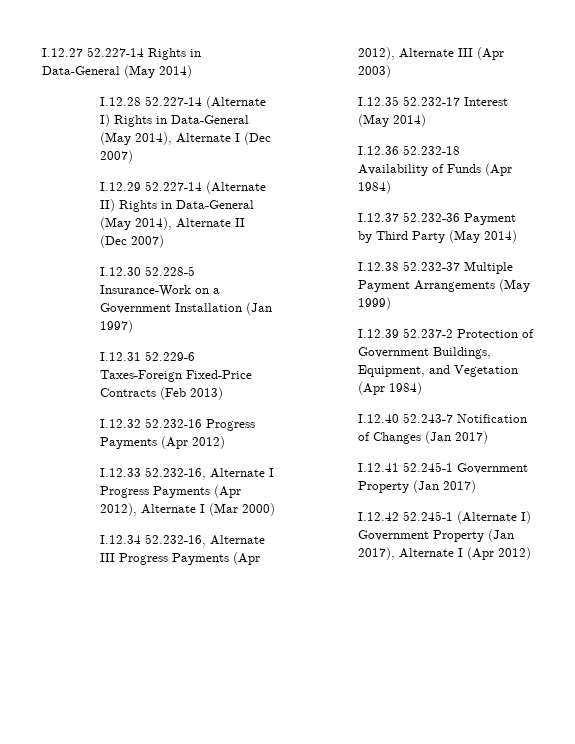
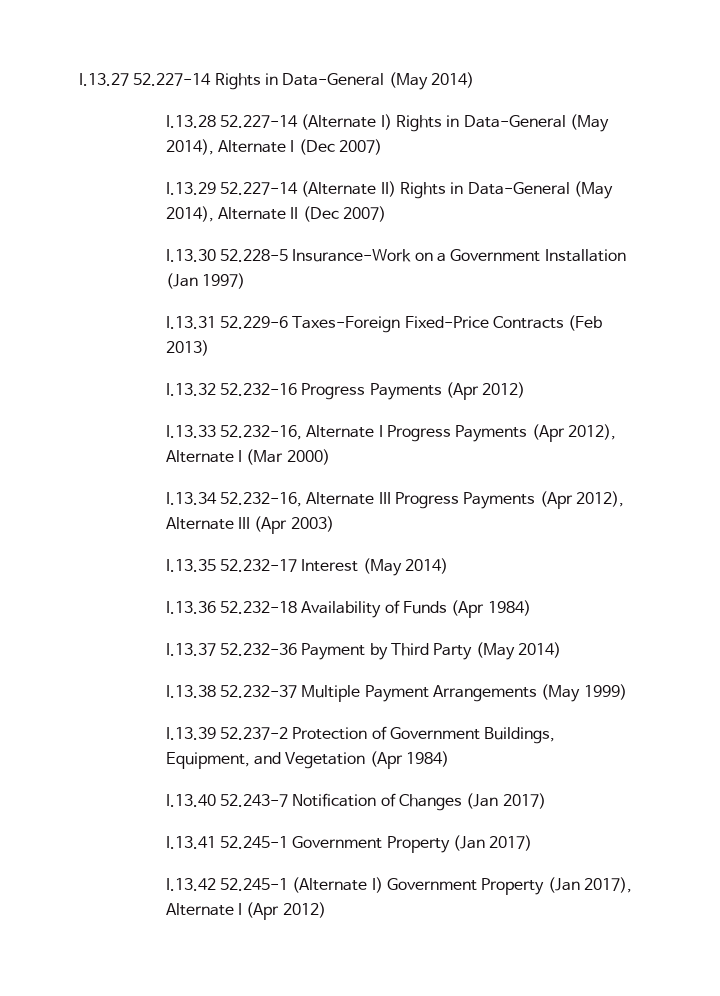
- I.12.27 52.227-14 Rights in Data-General (May 2014)
+ I.13.27 52.227-14 Rights in Data-General (May 2014)
- I.12.28 52.227-14 (Alternate I) Rights in Data-General (May 2014), Alternate I (Dec 2007)
+ I.13.28 52.227-14 (Alternate I) Rights in Data-General (May 2014), Alternate I (Dec 2007)
- I.12.29 52.227-14 (Alternate II) Rights in Data-General (May 2014), Alternate II (Dec 2007)
+ I.13.29 52.227-14 (Alternate II) Rights in Data-General (May 2014), Alternate II (Dec 2007)
- I.12.30 52.228-5 Insurance-Work on a Government Installation (Jan 1997)
+ I.13.30 52.228-5 Insurance-Work on a Government Installation (Jan 1997)
- I.12.31 52.229-6 Taxes-Foreign Fixed-Price Contracts (Feb 2013)
+ I.13.31 52.229-6 Taxes-Foreign Fixed-Price Contracts (Feb 2013)
- I.12.32 52.232-16 Progress Payments (Apr 2012)
+ I.13.32 52.232-16 Progress Payments (Apr 2012)
- I.12.33 52.232-16, Alternate I Progress Payments (Apr 2012), Alternate I (Mar 2000)
+ I.13.33 52.232-16, Alternate I Progress Payments (Apr 2012), Alternate I (Mar 2000)
- I.12.34 52.232-16, Alternate III Progress Payments (Apr 2012), Alternate III (Apr 2003)
+ I.13.34 52.232-16, Alternate III Progress Payments (Apr 2012), Alternate III (Apr 2003)
- I.12.35 52.232-17 Interest (May 2014)
+ I.13.35 52.232-17 Interest (May 2014)
- I.12.36 52.232-18 Availability of Funds (Apr 1984)
+ I.13.36 52.232-18 Availability of Funds (Apr 1984)
- I.12.37 52.232-36 Payment by Third Party (May 2014)
+ I.13.37 52.232-36 Payment by Third Party (May 2014)
- I.12.38 52.232-37 Multiple Payment Arrangements (May 1999)
+ I.13.38 52.232-37 Multiple Payment Arrangements (May 1999)
- I.12.39 52.237-2 Protection of Government Buildings, Equipment, and Vegetation (Apr 1984)
+ I.13.39 52.237-2 Protection of Government Buildings, Equipment, and Vegetation (Apr 1984)
- I.12.40 52.243-7 Notification of Changes (Jan 2017)
+ I.13.40 52.243-7 Notification of Changes (Jan 2017)
- I.12.41 52.245-1 Government Property (Jan 2017)
+ I.13.41 52.245-1 Government Property (Jan 2017)
- I.12.42 52.245-1 (Alternate I) Government Property (Jan 2017), Alternate I (Apr 2012)
+ I.13.42 52.245-1 (Alternate I) Government Property (Jan 2017), Alternate I (Apr 2012)

